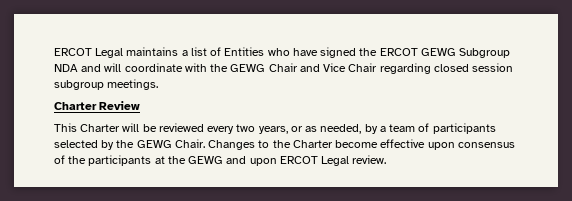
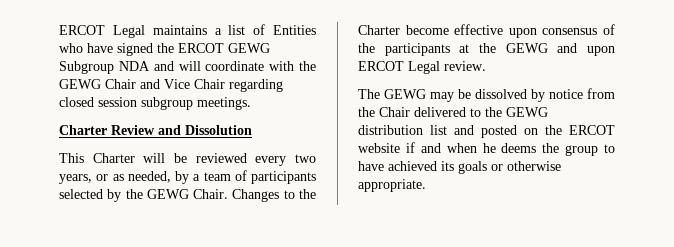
- Charter Review
+ Charter Review and Dissolution
+ The GEWG may be dissolved by notice from the Chair delivered to the GEWG distribution list and posted on the ERCOT website if and when he deems the group to have achieved its goals or otherwise appropriate.

